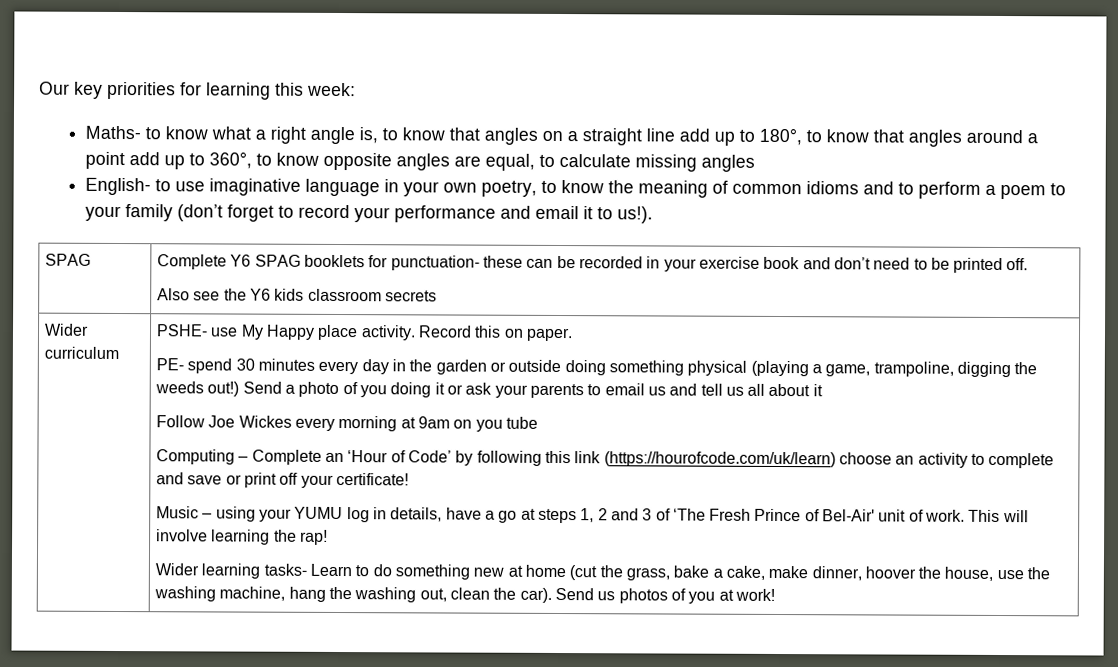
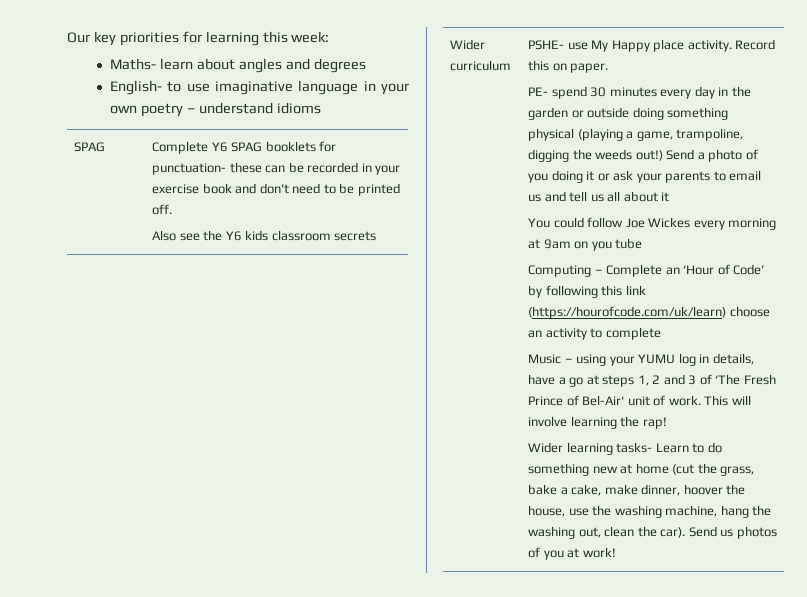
- Maths- to know what a right angle is, to know that angles on a straight line add up to 180°, to know that angles around a point add up to 360°, to know opposite angles are equal, to calculate missing angles
+ Maths- learn about angles and degrees
- English- to use imaginative language in your own poetry, to know the meaning of common idioms and to perform a poem to your family (don’t forget to record your performance and email it to us!).
+ English- to use imaginative language in your own poetry – understand idioms
- Follow Joe Wickes every morning at 9am on you tube
+ You could follow Joe Wickes every morning at 9am on you tube
- Computing – Complete an ‘Hour of Code’ by following this link (https://hourofcode.com/uk/learn) choose an activity to complete and save or print off your certificate!
+ Computing – Complete an ‘Hour of Code’ by following this link (https://hourofcode.com/uk/learn) choose an activity to complete

